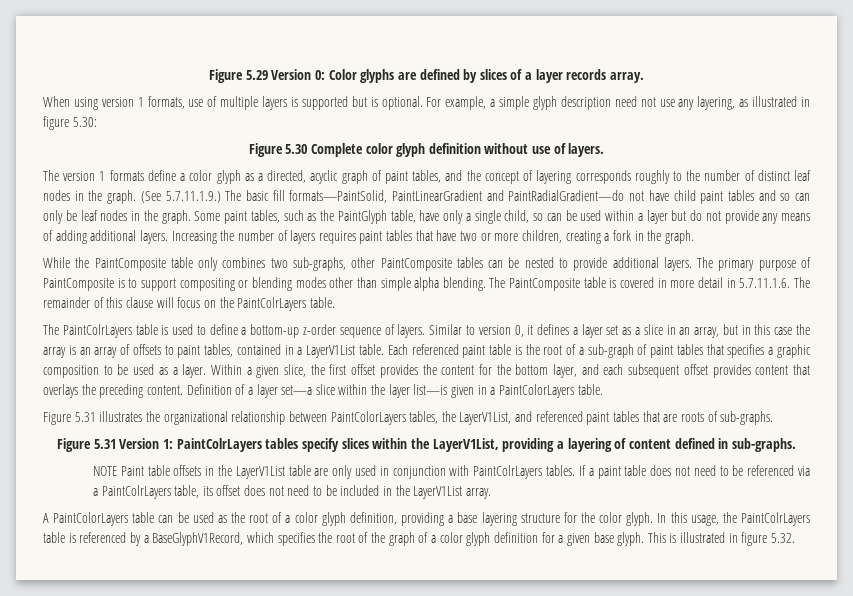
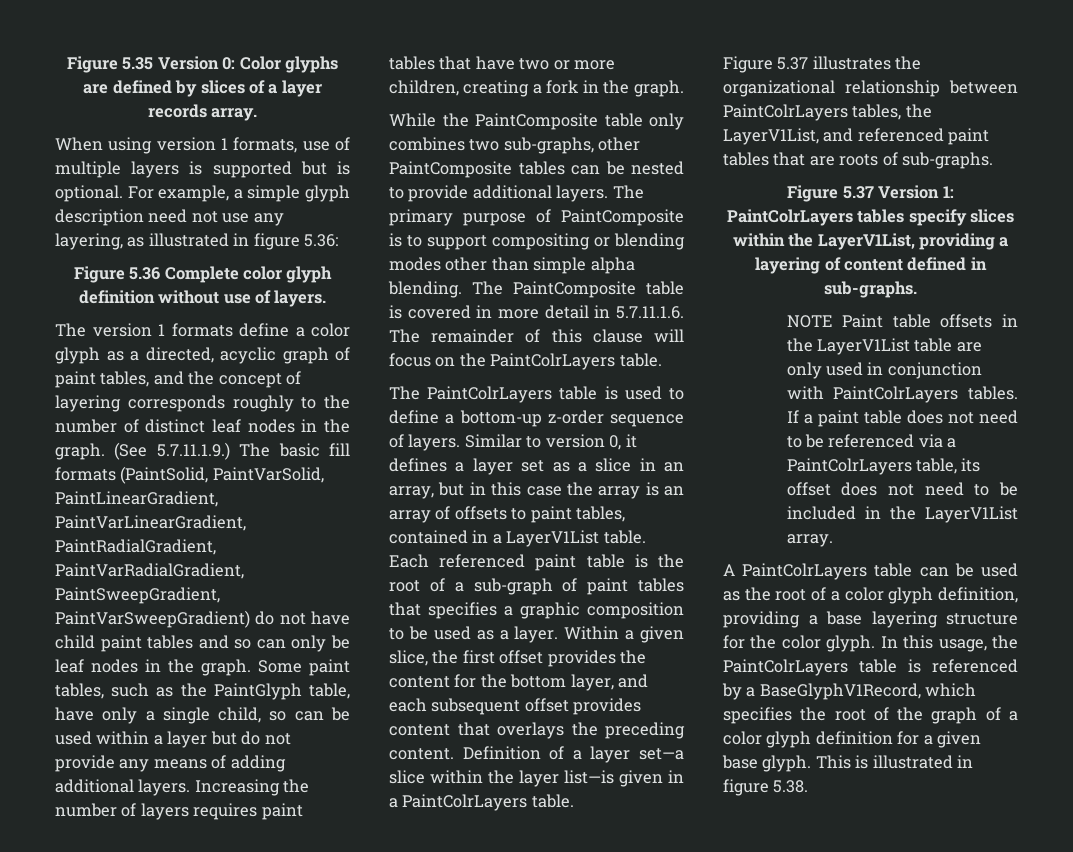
- Figure 5.29 Version 0: Color glyphs are defined by slices of a layer records array.
+ Figure 5.35 Version 0: Color glyphs are defined by slices of a layer records array.
- For example, a simple glyph description need not use any layering, as illustrated in figure 5.30:
- Figure 5.30 Complete color glyph definition without use of layers.
+ For example, a simple glyph description need not use any layering, as illustrated in figure 5.36:
+ Figure 5.36 Complete color glyph definition without use of layers.
- (See 5.7.11.1.9.) The basic fill formats—PaintSolid, PaintLinearGradient and PaintRadialGradient—do not have child paint tables and so can only be leaf nodes in the graph.
+ (See 5.7.11.1.9.) The basic fill formats (PaintSolid, PaintVarSolid, PaintLinearGradient, PaintVarLinearGradient, PaintRadialGradient, PaintVarRadialGradient, PaintSweepGradient, PaintVarSweepGradient) do not have child paint tables and so can only be leaf nodes in the graph.
- Definition of a layer set—a slice within the layer list—is given in a PaintColorLayers table.
+ Definition of a layer set—a slice within the layer list—is given in a PaintColrLayers table.
- Figure 5.31 illustrates the organizational relationship between PaintColorLayers tables, the LayerV1List, and referenced paint tables that are roots of sub-graphs.
+ Figure 5.37 illustrates the organizational relationship between PaintColrLayers tables, the LayerV1List, and referenced paint tables that are roots of sub-graphs.
- Figure 5.31 Version 1: PaintColrLayers tables specify slices within the LayerV1List, providing a layering of content defined in sub-graphs.
+ Figure 5.37 Version 1: PaintColrLayers tables specify slices within the LayerV1List, providing a layering of content defined in sub-graphs.
- A PaintColorLayers table can be used as the root of a color glyph definition, providing a base layering structure for the color glyph.
+ A PaintColrLayers table can be used as the root of a color glyph definition, providing a base layering structure for the color glyph.
- This is illustrated in figure 5.32.
+ This is illustrated in figure 5.38.

